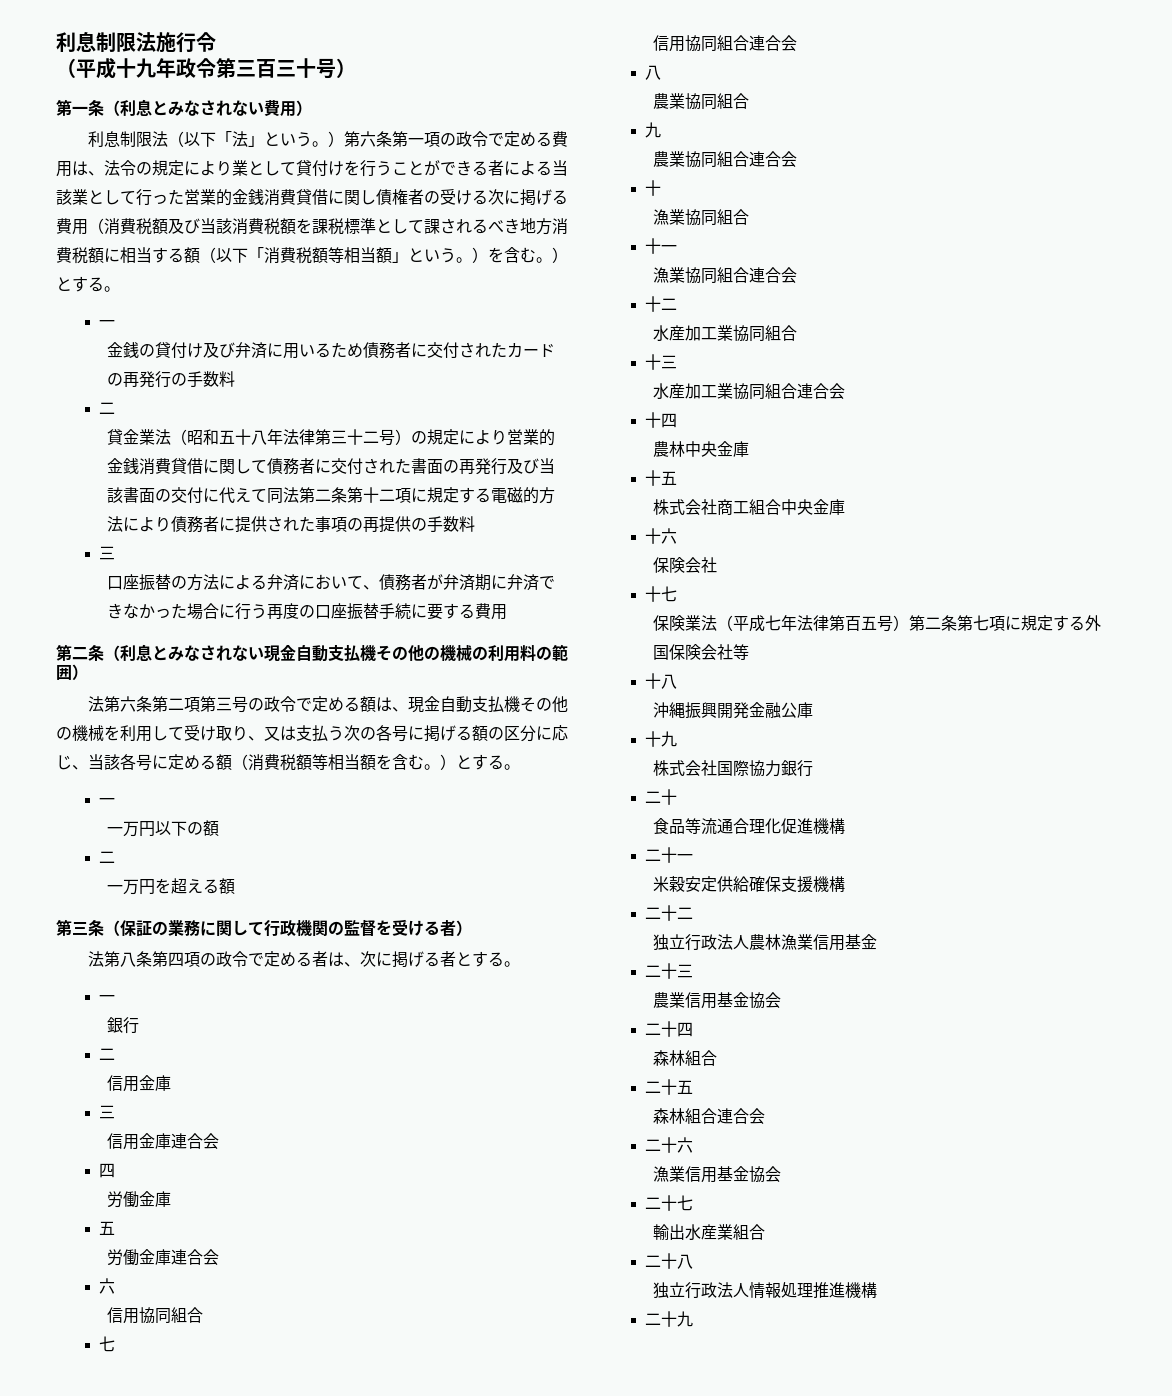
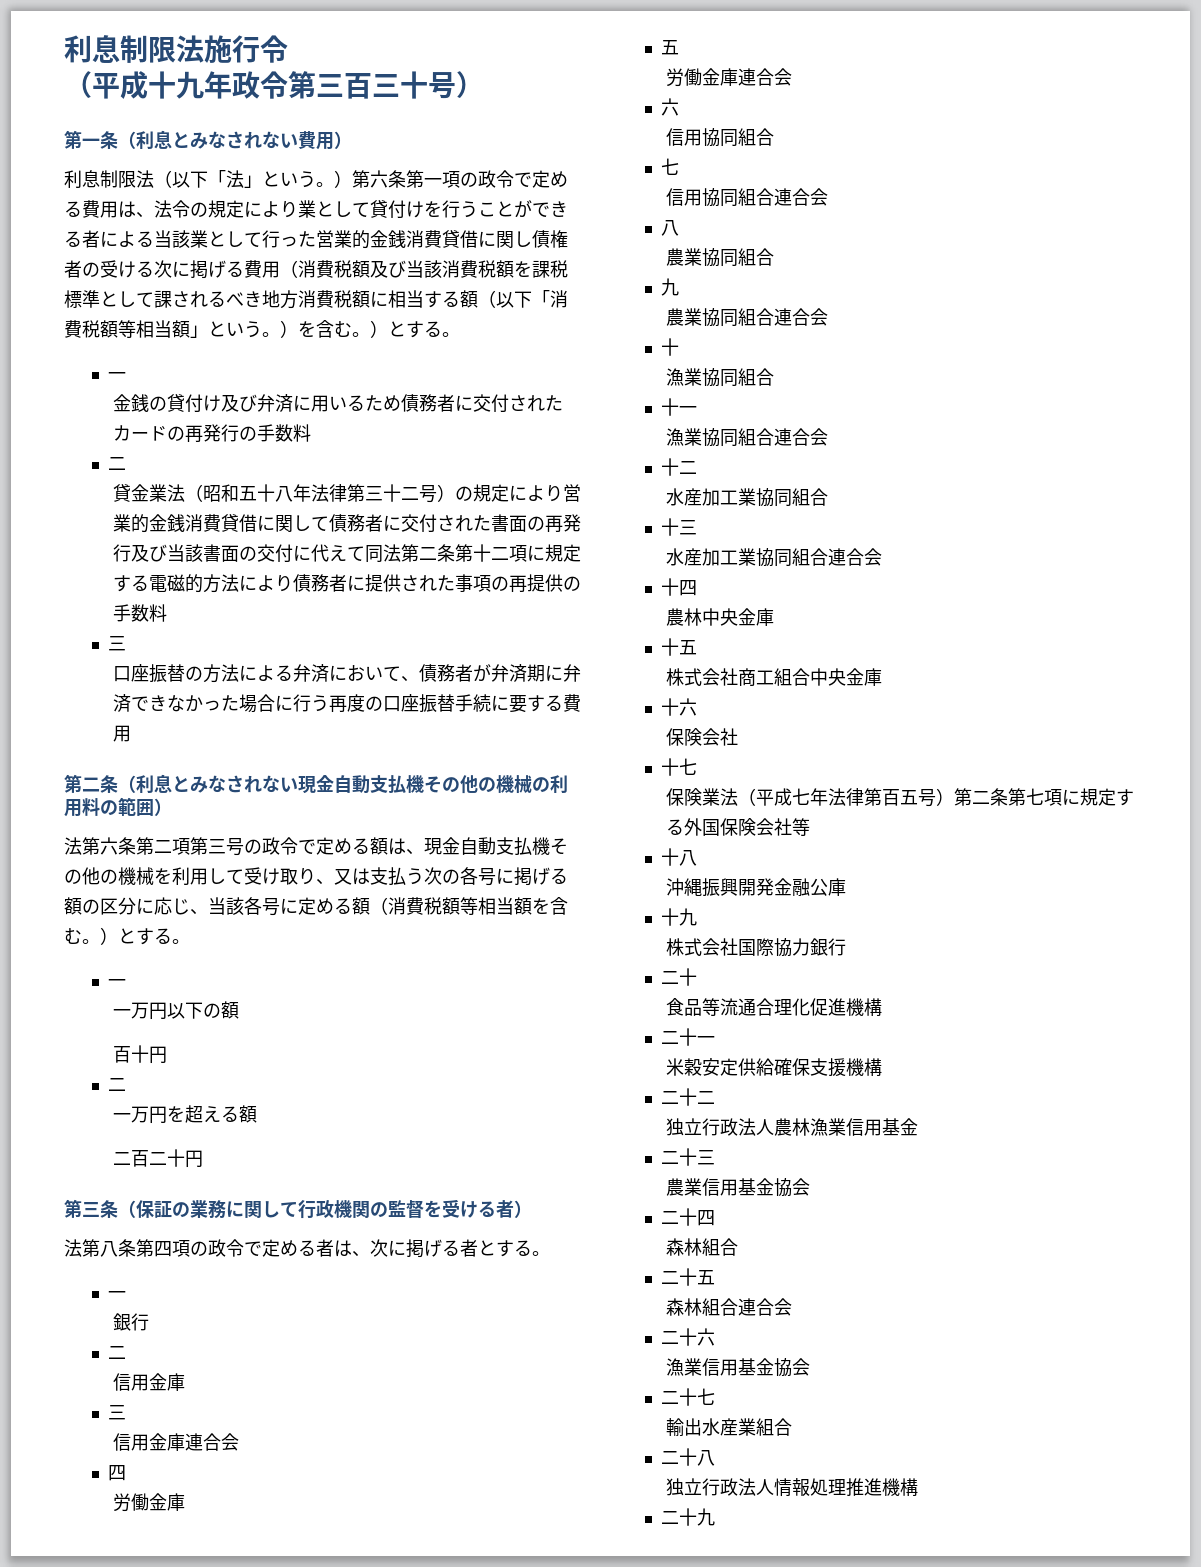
+ 百十円
+ 二百二十円

